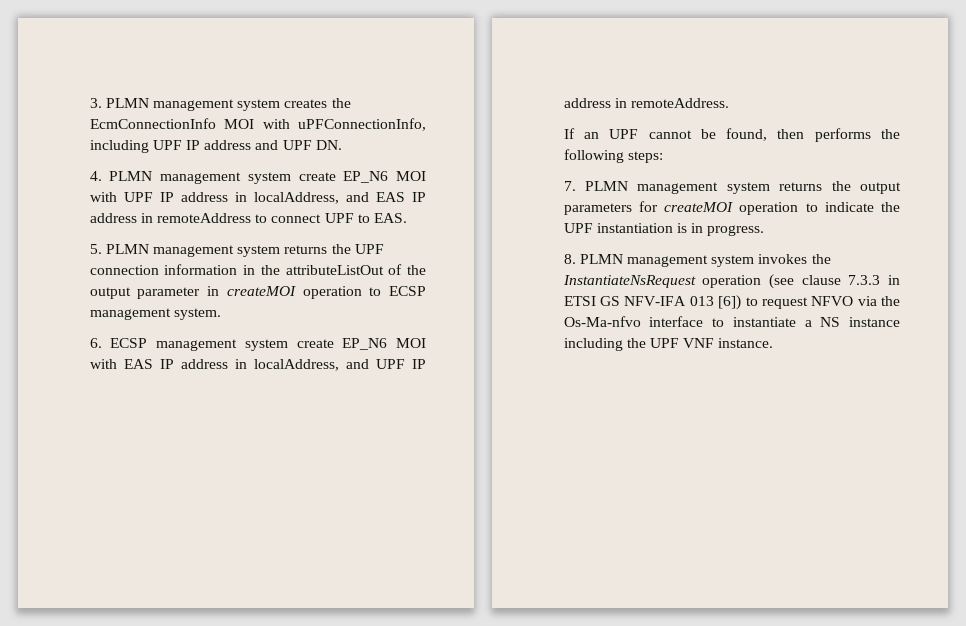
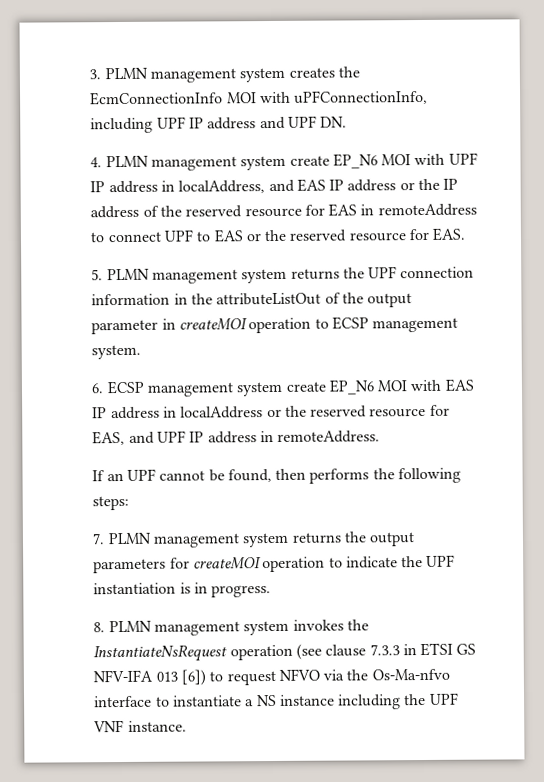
- 4. PLMN management system create EP_N6 MOI with UPF IP address in localAddress, and EAS IP address in remoteAddress to connect UPF to EAS.
+ 4. PLMN management system create EP_N6 MOI with UPF IP address in localAddress, and EAS IP address or the IP address of the reserved resource for EAS in remoteAddress to connect UPF to EAS or the reserved resource for EAS.
- 6. ECSP management system create EP_N6 MOI with EAS IP address in localAddress, and UPF IP address in remoteAddress.
+ 6. ECSP management system create EP_N6 MOI with EAS IP address in localAddress or the reserved resource for EAS, and UPF IP address in remoteAddress.

